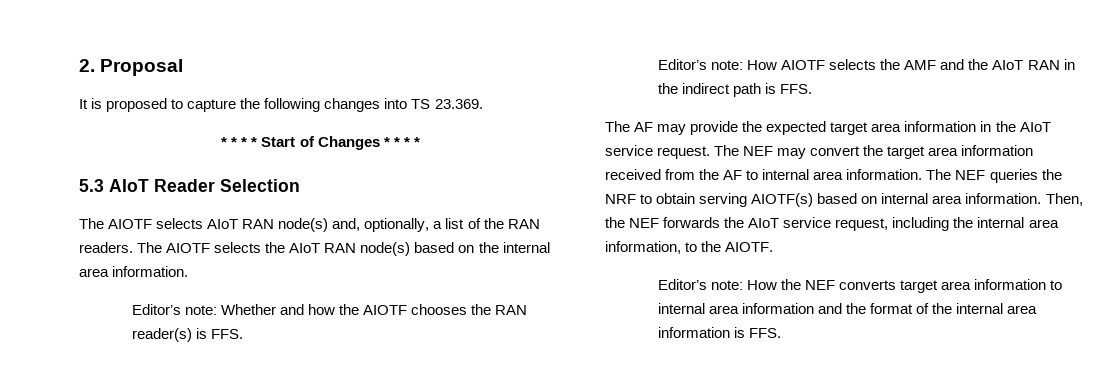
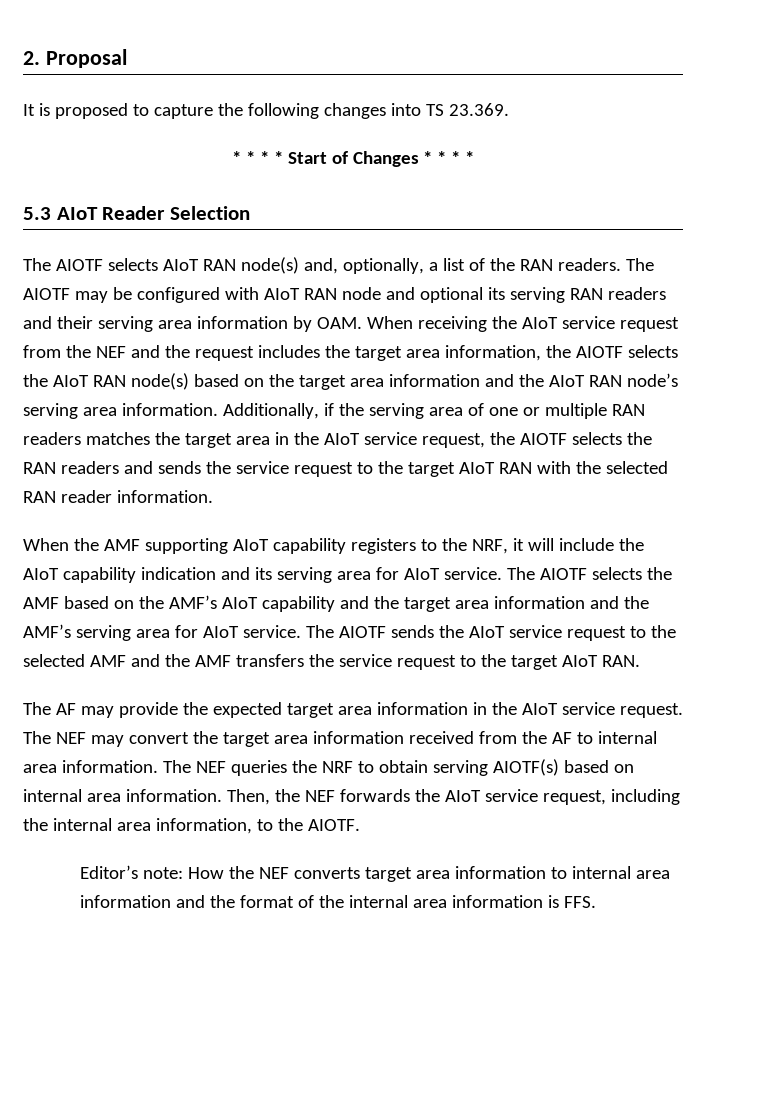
- The AIOTF selects the AIoT RAN node(s) based on the internal area information.
- Editor’s note: Whether and how the AIOTF chooses the RAN reader(s) is FFS.
- Editor’s note: How AIOTF selects the AMF and the AIoT RAN in the indirect path is FFS.
+ The AIOTF may be configured with AIoT RAN node and optional its serving RAN readers and their serving area information by OAM. When receiving the AIoT service request from the NEF and the request includes the target area information, the AIOTF selects the AIoT RAN node(s) based on the target area information and the AIoT RAN node’s serving area information. Additionally, if the serving area of one or multiple RAN readers matches the target area in the AIoT service request, the AIOTF selects the RAN readers and sends the service request to the target AIoT RAN with the selected RAN reader information.
+ When the AMF supporting AIoT capability registers to the NRF, it will include the AIoT capability indication and its serving area for AIoT service. The AIOTF selects the AMF based on the AMF’s AIoT capability and the target area information and the AMF’s serving area for AIoT service. The AIOTF sends the AIoT service request to the selected AMF and the AMF transfers the service request to the target AIoT RAN.

